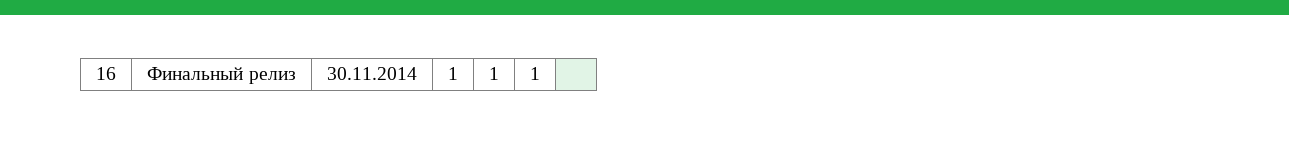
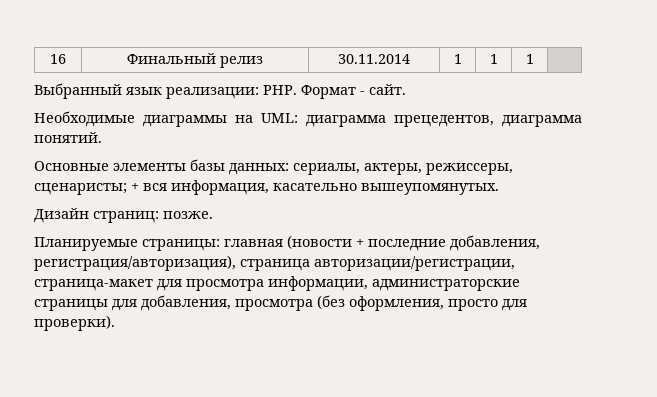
+ Выбранный язык реализации: PHP. Формат - сайт.
+ Необходимые диаграммы на UML: диаграмма прецедентов, диаграмма понятий.
+ Основные элементы базы данных: сериалы, актеры, режиссеры, сценаристы; + вся информация, касательно вышеупомянутых.
+ Дизайн страниц: позже.
+ Планируемые страницы: главная (новости + последние добавления, регистрация/авторизация), страница авторизации/регистрации, страница-макет для просмотра информации, администраторские страницы для добавления, просмотра (без оформления, просто для проверки).

